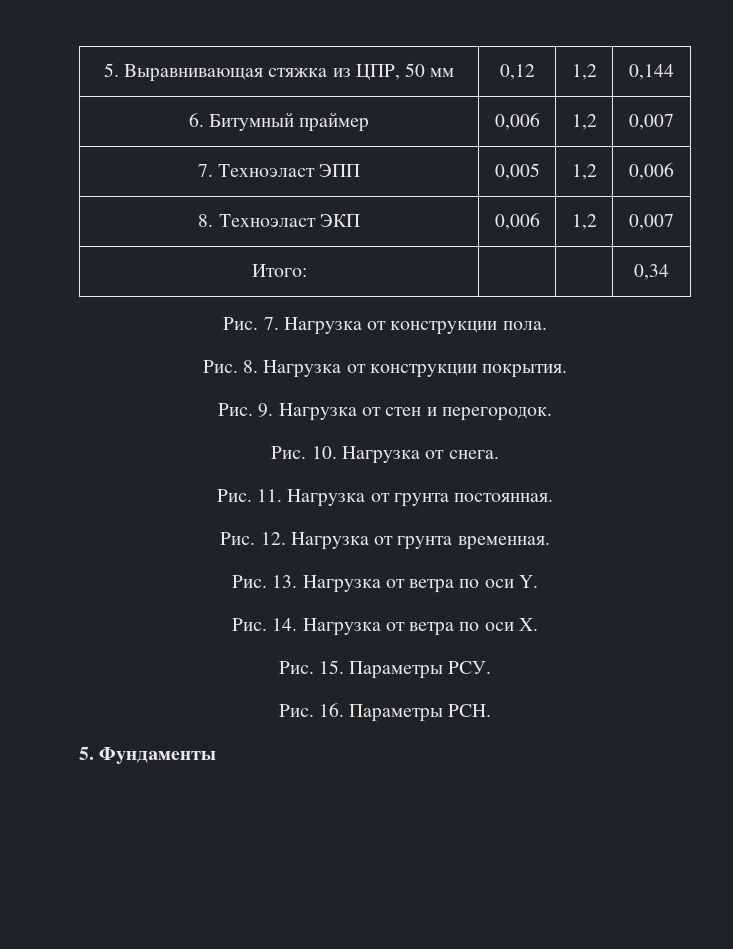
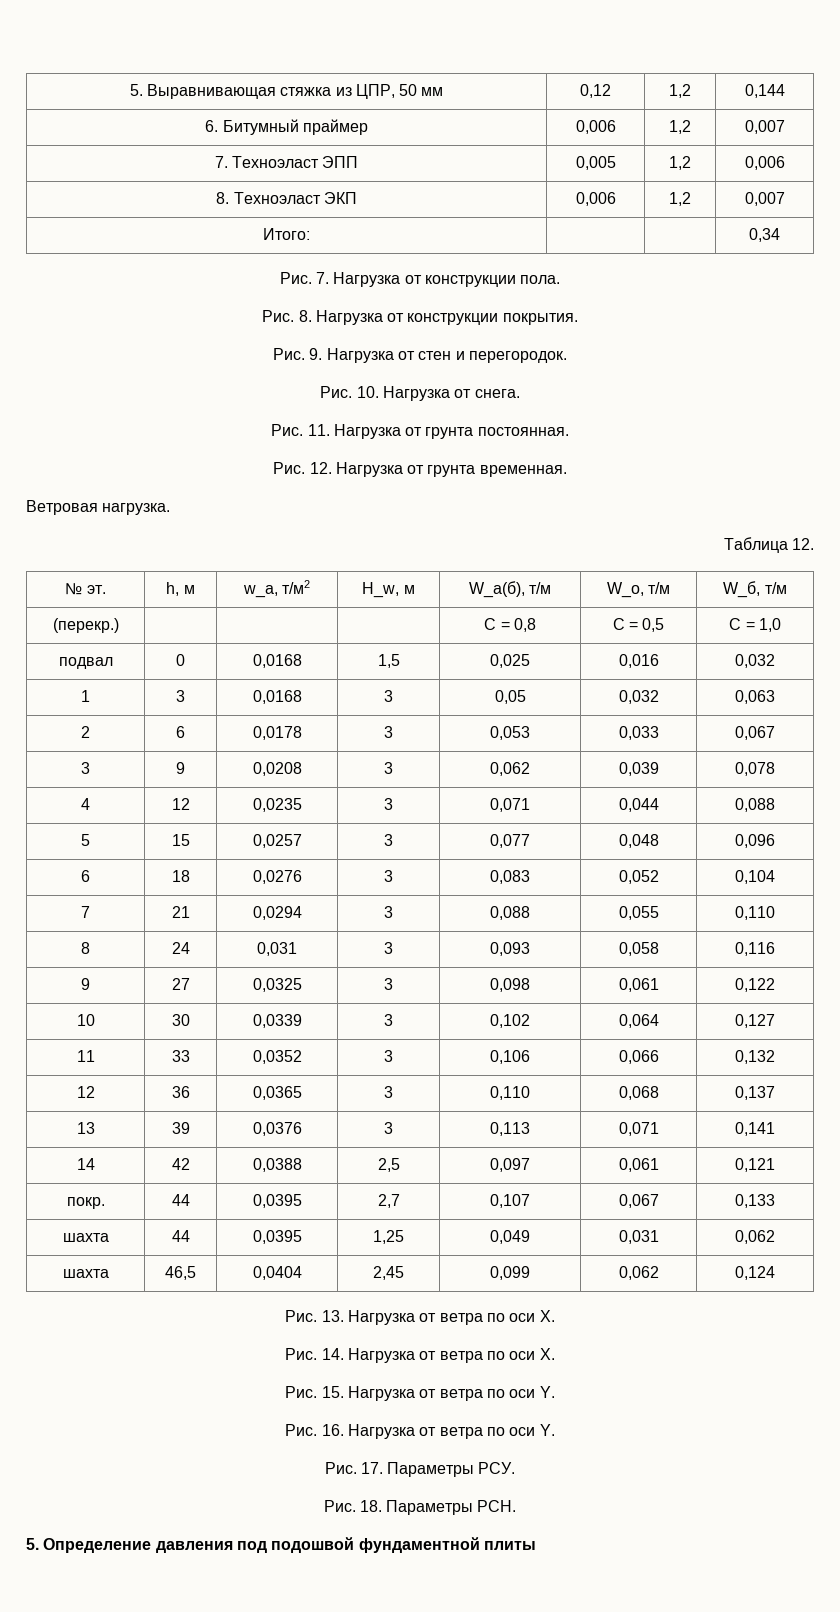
+ Ветровая нагрузка.
+ Таблица 12.
+ № эт. | h, м | w_a, т/м2 | H_w, м | W_a(б), т/м | W_о, т/м | W_б, т/м
+ (перекр.) | | | | C = 0,8 | C = 0,5 | C = 1,0
+ подвал | 0 | 0,0168 | 1,5 | 0,025 | 0,016 | 0,032
+ 1 | 3 | 0,0168 | 3 | 0,05 | 0,032 | 0,063
+ 2 | 6 | 0,0178 | 3 | 0,053 | 0,033 | 0,067
+ 3 | 9 | 0,0208 | 3 | 0,062 | 0,039 | 0,078
+ 4 | 12 | 0,0235 | 3 | 0,071 | 0,044 | 0,088
+ 5 | 15 | 0,0257 | 3 | 0,077 | 0,048 | 0,096
+ 6 | 18 | 0,0276 | 3 | 0,083 | 0,052 | 0,104
+ 7 | 21 | 0,0294 | 3 | 0,088 | 0,055 | 0,110
+ 8 | 24 | 0,031 | 3 | 0,093 | 0,058 | 0,116
+ 9 | 27 | 0,0325 | 3 | 0,098 | 0,061 | 0,122
+ 10 | 30 | 0,0339 | 3 | 0,102 | 0,064 | 0,127
+ 11 | 33 | 0,0352 | 3 | 0,106 | 0,066 | 0,132
+ 12 | 36 | 0,0365 | 3 | 0,110 | 0,068 | 0,137
+ 13 | 39 | 0,0376 | 3 | 0,113 | 0,071 | 0,141
+ 14 | 42 | 0,0388 | 2,5 | 0,097 | 0,061 | 0,121
+ покр. | 44 | 0,0395 | 2,7 | 0,107 | 0,067 | 0,133
+ шахта | 44 | 0,0395 | 1,25 | 0,049 | 0,031 | 0,062
+ шахта | 46,5 | 0,0404 | 2,45 | 0,099 | 0,062 | 0,124
- Рис. 13. Нагрузка от ветра по оси Y.
+ Рис. 13. Нагрузка от ветра по оси X.
- Рис. 15. Параметры РСУ.
+ Рис. 15. Нагрузка от ветра по оси Y.
+ Рис. 16. Нагрузка от ветра по оси Y.
+ Рис. 17. Параметры РСУ.
- Рис. 16. Параметры РСН.
+ Рис. 18. Параметры РСН.
- 5. Фундаменты
+ 5. Определение давления под подошвой фундаментной плиты

